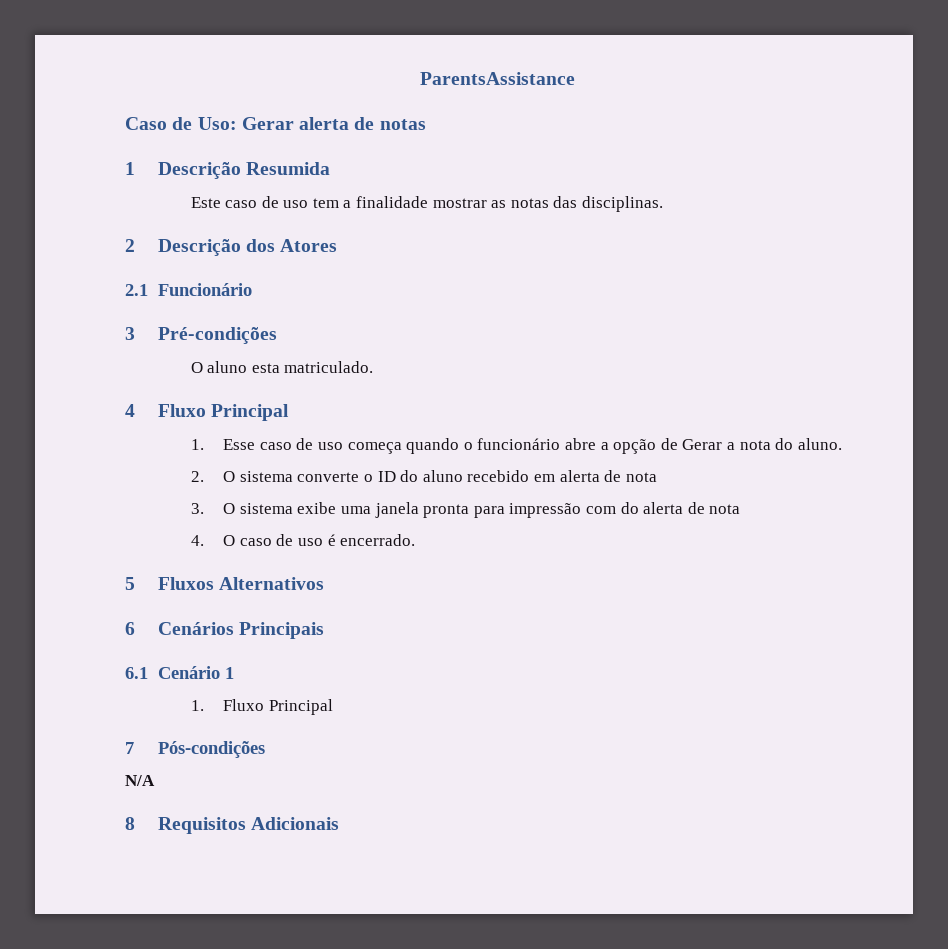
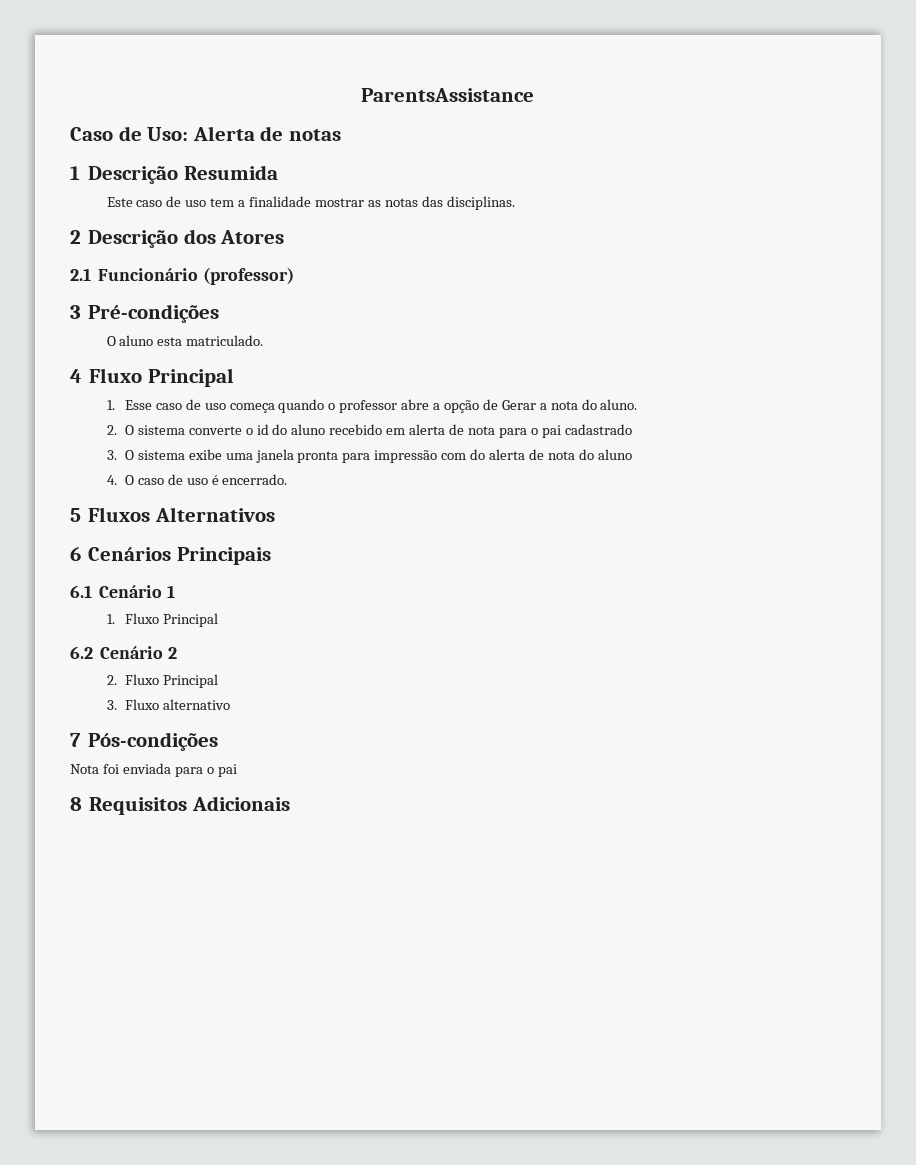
- Caso de Uso: Gerar alerta de notas
+ Caso de Uso: Alerta de notas
- 2.1 Funcionário
+ 2.1 Funcionário (professor)
- 1. Esse caso de uso começa quando o funcionário abre a opção de Gerar a nota do aluno.
+ 1. Esse caso de uso começa quando o professor abre a opção de Gerar a nota do aluno.
- 2. O sistema converte o ID do aluno recebido em alerta de nota
+ 2. O sistema converte o id do aluno recebido em alerta de nota para o pai cadastrado
- 3. O sistema exibe uma janela pronta para impressão com do alerta de nota
+ 3. O sistema exibe uma janela pronta para impressão com do alerta de nota do aluno
+ 6.2 Cenário 2
+ 2. Fluxo Principal
+ 3. Fluxo alternativo
  7 Pós-condições
- N/A
+ Nota foi enviada para o pai

